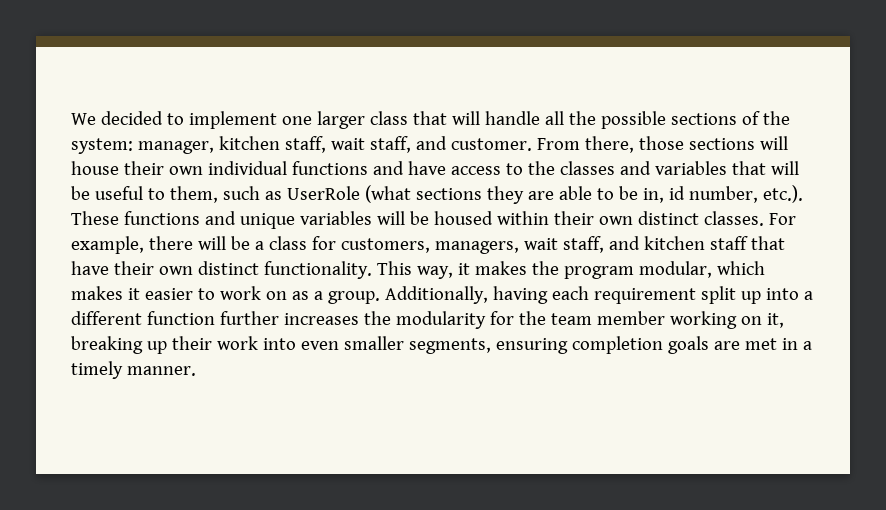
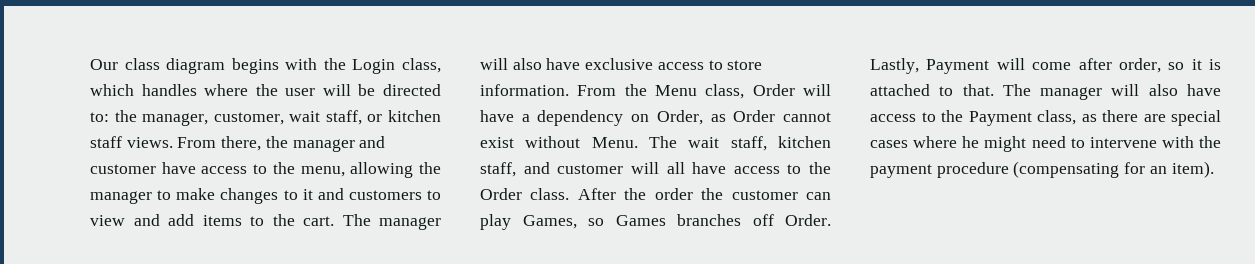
- We decided to implement one larger class that will handle all the possible sections of the system: manager, kitchen staff, wait staff, and customer. From there, those sections will house their own individual functions and have access to the classes and variables that will be useful to them, such as UserRole (what sections they are able to be in, id number, etc.). These functions and unique variables will be housed within their own distinct classes. For example, there will be a class for customers, managers, wait staff, and kitchen staff that have their own distinct functionality. This way, it makes the program modular, which makes it easier to work on as a group. Additionally, having each requirement split up into a different function further increases the modularity for the team member working on it, breaking up their work into even smaller segments, ensuring completion goals are met in a timely manner.
+ Our class diagram begins with the Login class, which handles where the user will be directed to: the manager, customer, wait staff, or kitchen staff views. From there, the manager and customer have access to the menu, allowing the manager to make changes to it and customers to view and add items to the cart. The manager will also have exclusive access to store information. From the Menu class, Order will have a dependency on Order, as Order cannot exist without Menu. The wait staff, kitchen staff, and customer will all have access to the Order class. After the order the customer can play Games, so Games branches off Order. Lastly, Payment will come after order, so it is attached to that. The manager will also have access to the Payment class, as there are special cases where he might need to intervene with the payment procedure (compensating for an item).

